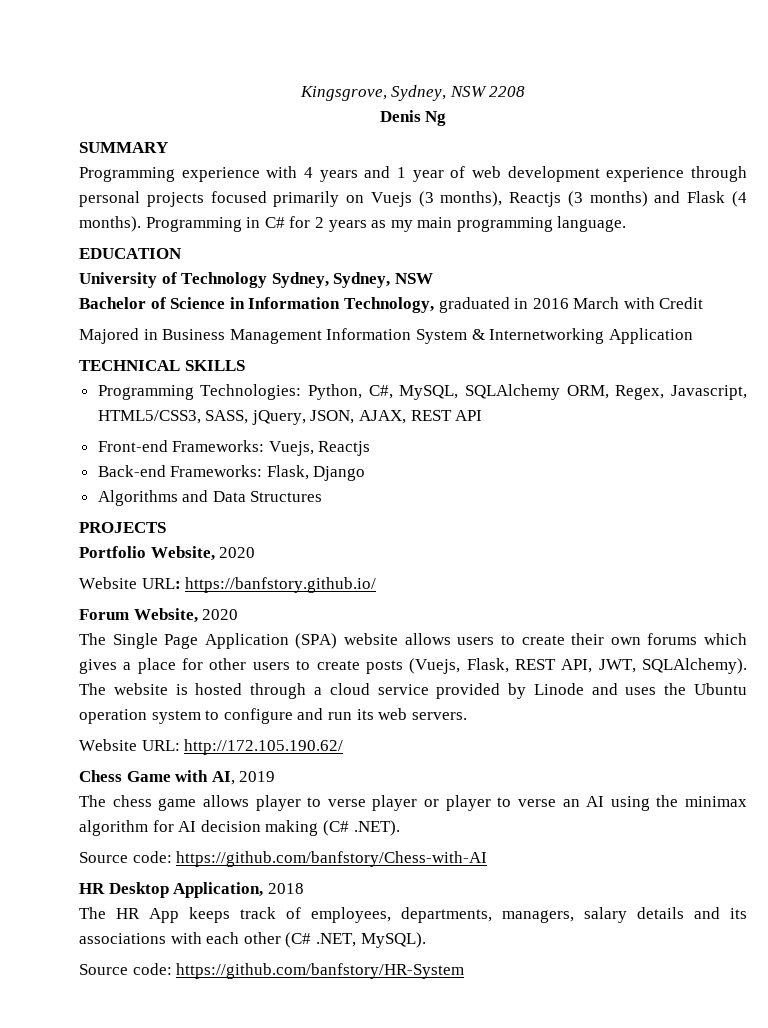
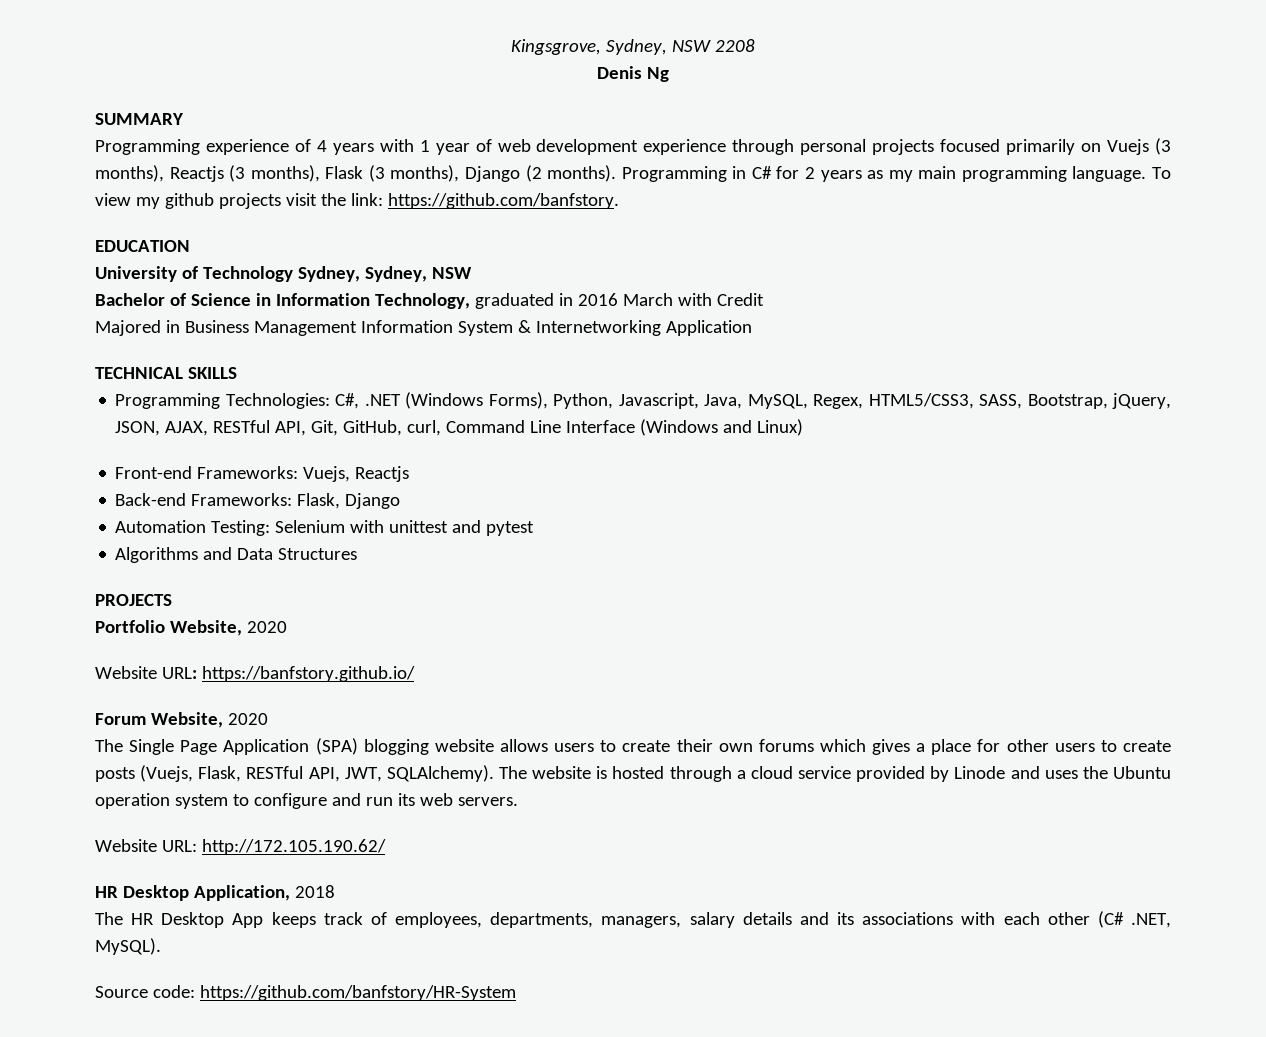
- Programming experience with 4 years and 1 year of web development experience through personal projects focused primarily on Vuejs (3 months), Reactjs (3 months) and Flask (4 months).
+ Programming experience of 4 years with 1 year of web development experience through personal projects focused primarily on Vuejs (3 months), Reactjs (3 months), Flask (3 months), Django (2 months).
+ To view my github projects visit the link: https://github.com/banfstory.
- Programming Technologies: Python, C#, MySQL, SQLAlchemy ORM, Regex, Javascript, HTML5/CSS3, SASS, jQuery, JSON, AJAX, REST API
+ Programming Technologies: C#, .NET (Windows Forms), Python, Javascript, Java, MySQL, Regex, HTML5/CSS3, SASS, Bootstrap, jQuery, JSON, AJAX, RESTful API, Git, GitHub, curl, Command Line Interface (Windows and Linux)
+ Automation Testing: Selenium with unittest and pytest
- The Single Page Application (SPA) website allows users to create their own forums which gives a place for other users to create posts (Vuejs, Flask, REST API, JWT, SQLAlchemy).
+ The Single Page Application (SPA) blogging website allows users to create their own forums which gives a place for other users to create posts (Vuejs, Flask, RESTful API, JWT, SQLAlchemy).
- Chess Game with AI, 2019
- The chess game allows player to verse player or player to verse an AI using the minimax algorithm for AI decision making (C# .NET).
- Source code: https://github.com/banfstory/Chess-with-AI
- The HR App keeps track of employees, departments, managers, salary details and its associations with each other (C# .NET, MySQL).
+ The HR Desktop App keeps track of employees, departments, managers, salary details and its associations with each other (C# .NET, MySQL).

